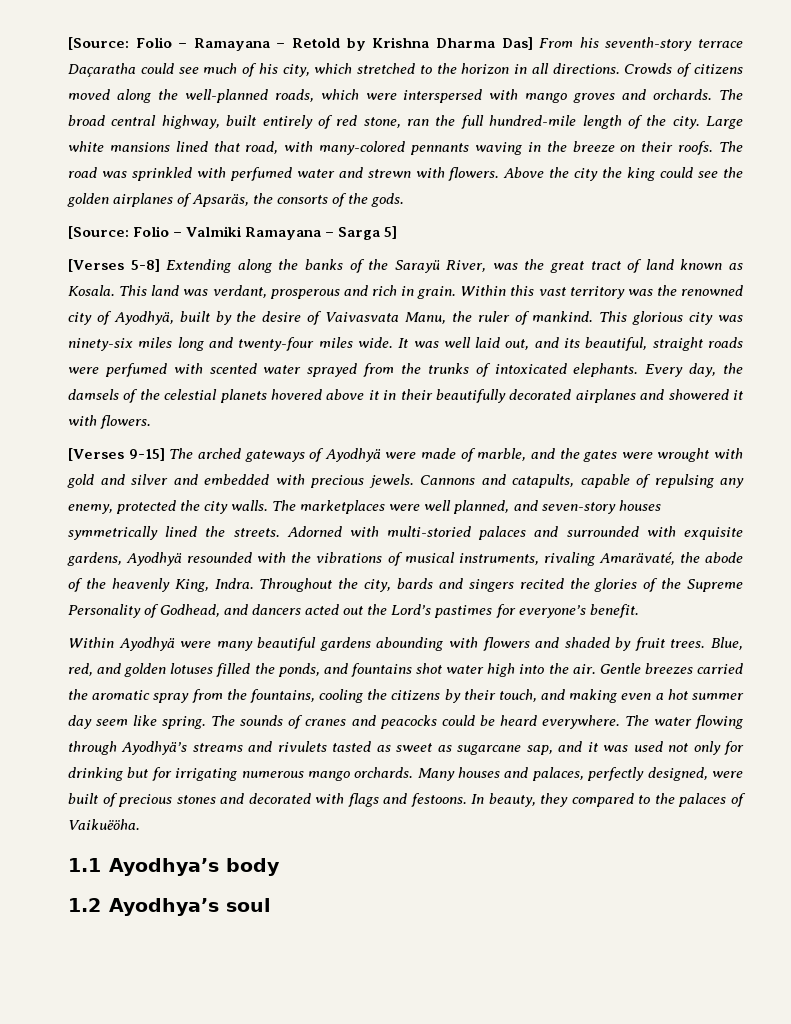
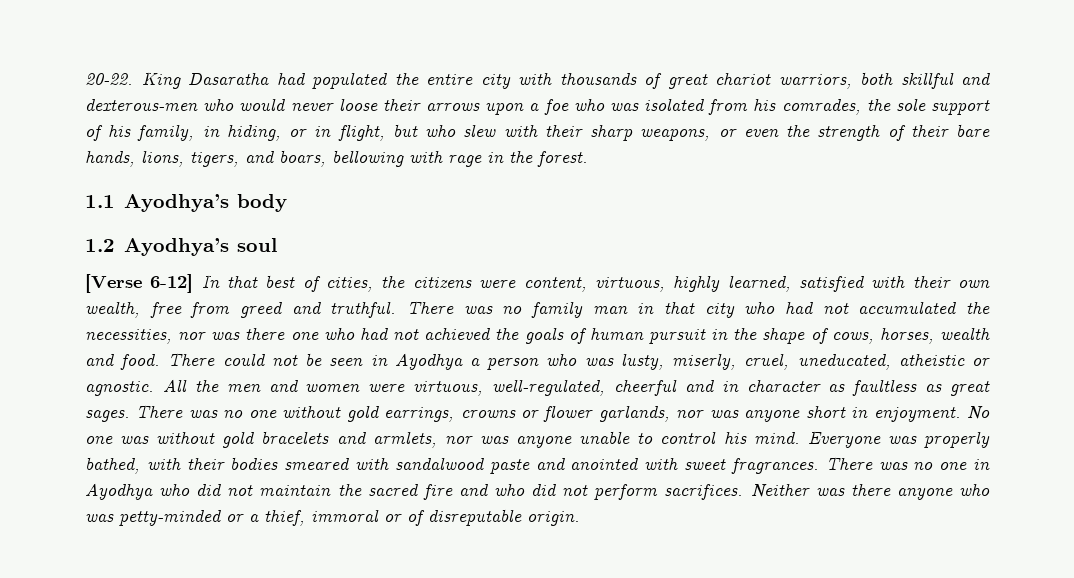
- [Source: Folio – Ramayana – Retold by Krishna Dharma Das] From his seventh-story terrace Daçaratha could see much of his city, which stretched to the horizon in all directions. Crowds of citizens moved along the well-planned roads, which were interspersed with mango groves and orchards. The broad central highway, built entirely of red stone, ran the full hundred-mile length of the city. Large white mansions lined that road, with many-colored pennants waving in the breeze on their roofs. The road was sprinkled with perfumed water and strewn with flowers. Above the city the king could see the golden airplanes of Apsaräs, the consorts of the gods.
- [Source: Folio – Valmiki Ramayana – Sarga 5]
- [Verses 5-8] Extending along the banks of the Sarayü River, was the great tract of land known as Kosala. This land was verdant, prosperous and rich in grain. Within this vast territory was the renowned city of Ayodhyä, built by the desire of Vaivasvata Manu, the ruler of mankind. This glorious city was ninety-six miles long and twenty-four miles wide. It was well laid out, and its beautiful, straight roads were perfumed with scented water sprayed from the trunks of intoxicated elephants. Every day, the damsels of the celestial planets hovered above it in their beautifully decorated airplanes and showered it with flowers.
- [Verses 9-15] The arched gateways of Ayodhyä were made of marble, and the gates were wrought with gold and silver and embedded with precious jewels. Cannons and catapults, capable of repulsing any enemy, protected the city walls. The marketplaces were well planned, and seven-story houses symmetrically lined the streets. Adorned with multi-storied palaces and surrounded with exquisite gardens, Ayodhyä resounded with the vibrations of musical instruments, rivaling Amarävaté, the abode of the heavenly King, Indra. Throughout the city, bards and singers recited the glories of the Supreme Personality of Godhead, and dancers acted out the Lord’s pastimes for everyone’s benefit.
- Within Ayodhyä were many beautiful gardens abounding with flowers and shaded by fruit trees. Blue, red, and golden lotuses filled the ponds, and fountains shot water high into the air. Gentle breezes carried the aromatic spray from the fountains, cooling the citizens by their touch, and making even a hot summer day seem like spring. The sounds of cranes and peacocks could be heard everywhere. The water flowing through Ayodhyä’s streams and rivulets tasted as sweet as sugarcane sap, and it was used not only for drinking but for irrigating numerous mango orchards. Many houses and palaces, perfectly designed, were built of precious stones and decorated with flags and festoons. In beauty, they compared to the palaces of Vaikuëöha.
+ 20-22. King Dasaratha had populated the entire city with thousands of great chariot warriors, both skillful and dexterous-men who would never loose their arrows upon a foe who was isolated from his comrades, the sole support of his family, in hiding, or in flight, but who slew with their sharp weapons, or even the strength of their bare hands, lions, tigers, and boars, bellowing with rage in the forest.
+ [Verse 6-12] In that best of cities, the citizens were content, virtuous, highly learned, satisfied with their own wealth, free from greed and truthful. There was no family man in that city who had not accumulated the necessities, nor was there one who had not achieved the goals of human pursuit in the shape of cows, horses, wealth and food. There could not be seen in Ayodhya a person who was lusty, miserly, cruel, uneducated, atheistic or agnostic. All the men and women were virtuous, well-regulated, cheerful and in character as faultless as great sages. There was no one without gold earrings, crowns or flower garlands, nor was anyone short in enjoyment. No one was without gold bracelets and armlets, nor was anyone unable to control his mind. Everyone was properly bathed, with their bodies smeared with sandalwood paste and anointed with sweet fragrances. There was no one in Ayodhya who did not maintain the sacred fire and who did not perform sacrifices. Neither was there anyone who was petty-minded or a thief, immoral or of disreputable origin.

